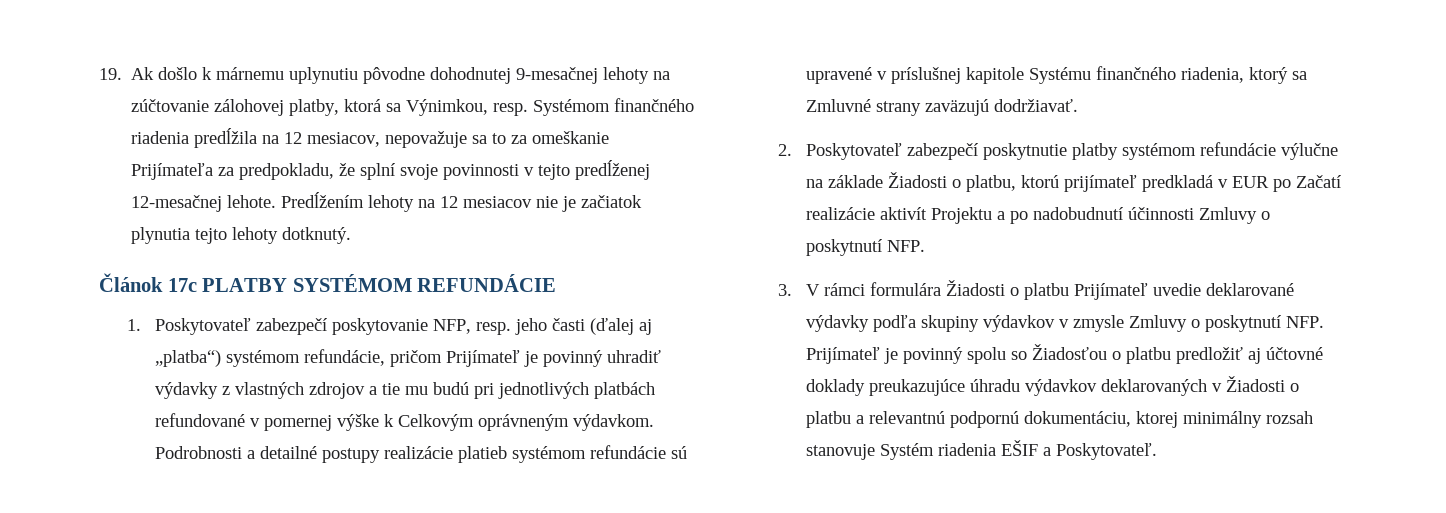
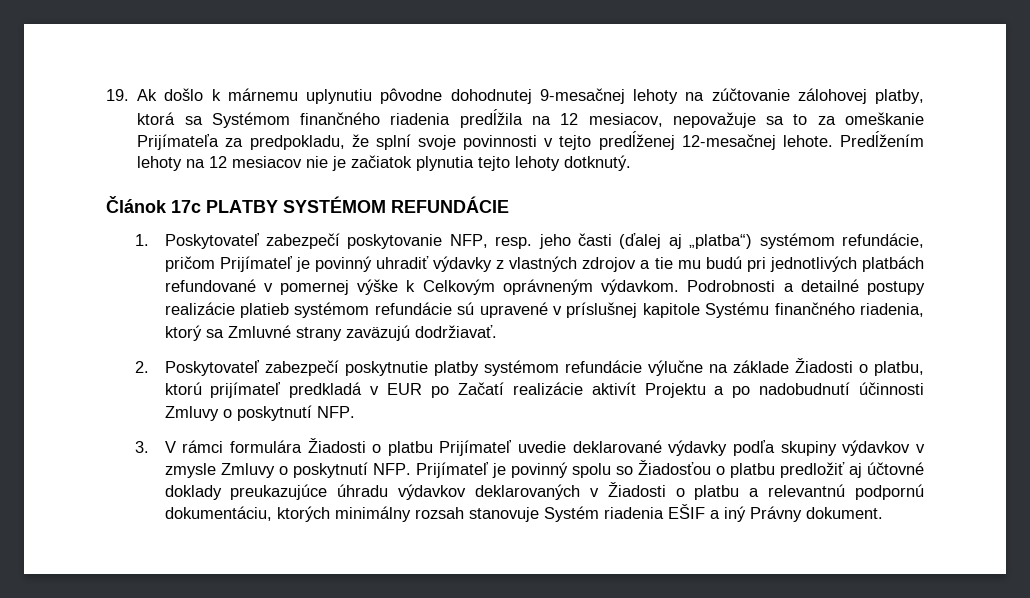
- 19. Ak došlo k márnemu uplynutiu pôvodne dohodnutej 9-mesačnej lehoty na zúčtovanie zálohovej platby, ktorá sa Výnimkou, resp. Systémom finančného riadenia predĺžila na 12 mesiacov, nepovažuje sa to za omeškanie Prijímateľa za predpokladu, že splní svoje povinnosti v tejto predĺženej 12-mesačnej lehote.
+ 19. Ak došlo k márnemu uplynutiu pôvodne dohodnutej 9-mesačnej lehoty na zúčtovanie zálohovej platby, ktorá sa Systémom finančného riadenia predĺžila na 12 mesiacov, nepovažuje sa to za omeškanie Prijímateľa za predpokladu, že splní svoje povinnosti v tejto predĺženej 12-mesačnej lehote.
- 3. V rámci formulára Žiadosti o platbu Prijímateľ uvedie deklarované výdavky podľa skupiny výdavkov v zmysle Zmluvy o poskytnutí NFP. Prijímateľ je povinný spolu so Žiadosťou o platbu predložiť aj účtovné doklady preukazujúce úhradu výdavkov deklarovaných v Žiadosti o platbu a relevantnú podpornú dokumentáciu, ktorej minimálny rozsah stanovuje Systém riadenia EŠIF a Poskytovateľ.
+ 3. V rámci formulára Žiadosti o platbu Prijímateľ uvedie deklarované výdavky podľa skupiny výdavkov v zmysle Zmluvy o poskytnutí NFP. Prijímateľ je povinný spolu so Žiadosťou o platbu predložiť aj účtovné doklady preukazujúce úhradu výdavkov deklarovaných v Žiadosti o platbu a relevantnú podpornú dokumentáciu, ktorých minimálny rozsah stanovuje Systém riadenia EŠIF a iný Právny dokument.

